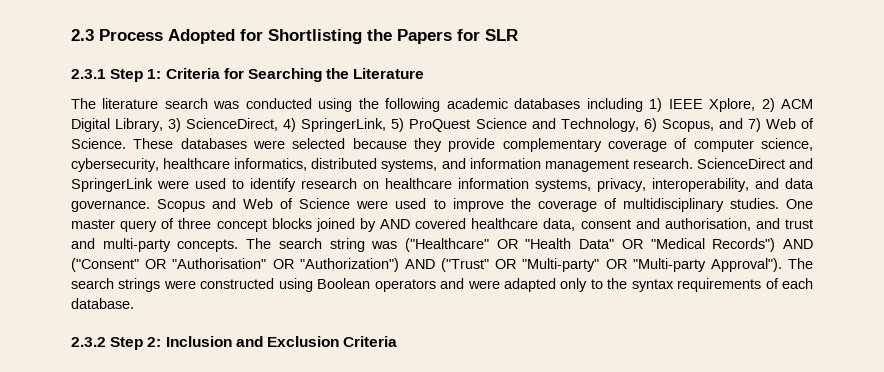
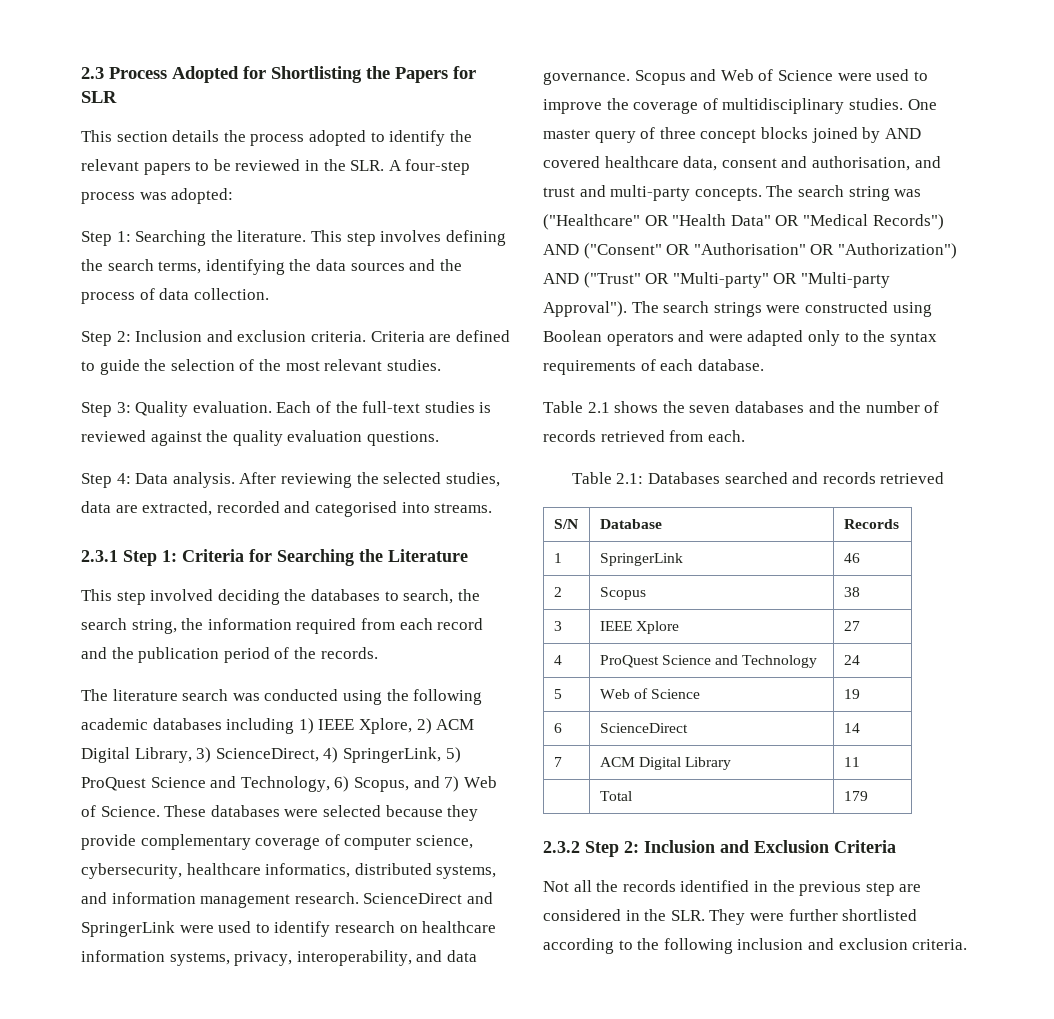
+ This section details the process adopted to identify the relevant papers to be reviewed in the SLR. A four-step process was adopted:
+ Step 1: Searching the literature. This step involves defining the search terms, identifying the data sources and the process of data collection.
+ Step 2: Inclusion and exclusion criteria. Criteria are defined to guide the selection of the most relevant studies.
+ Step 3: Quality evaluation. Each of the full-text studies is reviewed against the quality evaluation questions.
+ Step 4: Data analysis. After reviewing the selected studies, data are extracted, recorded and categorised into streams.
+ This step involved deciding the databases to search, the search string, the information required from each record and the publication period of the records.
+ Table 2.1 shows the seven databases and the number of records retrieved from each.
+ Table 2.1: Databases searched and records retrieved
+ S/N | Database | Records
+ 1 | SpringerLink | 46
+ 2 | Scopus | 38
+ 3 | IEEE Xplore | 27
+ 4 | ProQuest Science and Technology | 24
+ 5 | Web of Science | 19
+ 6 | ScienceDirect | 14
+ 7 | ACM Digital Library | 11
+ | Total | 179
+ Not all the records identified in the previous step are considered in the SLR. They were further shortlisted according to the following inclusion and exclusion criteria.

